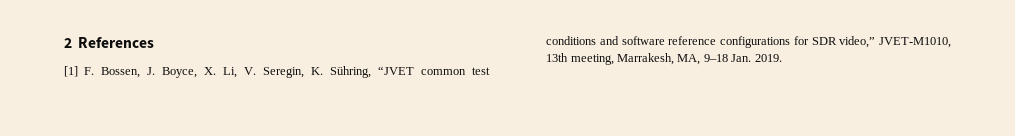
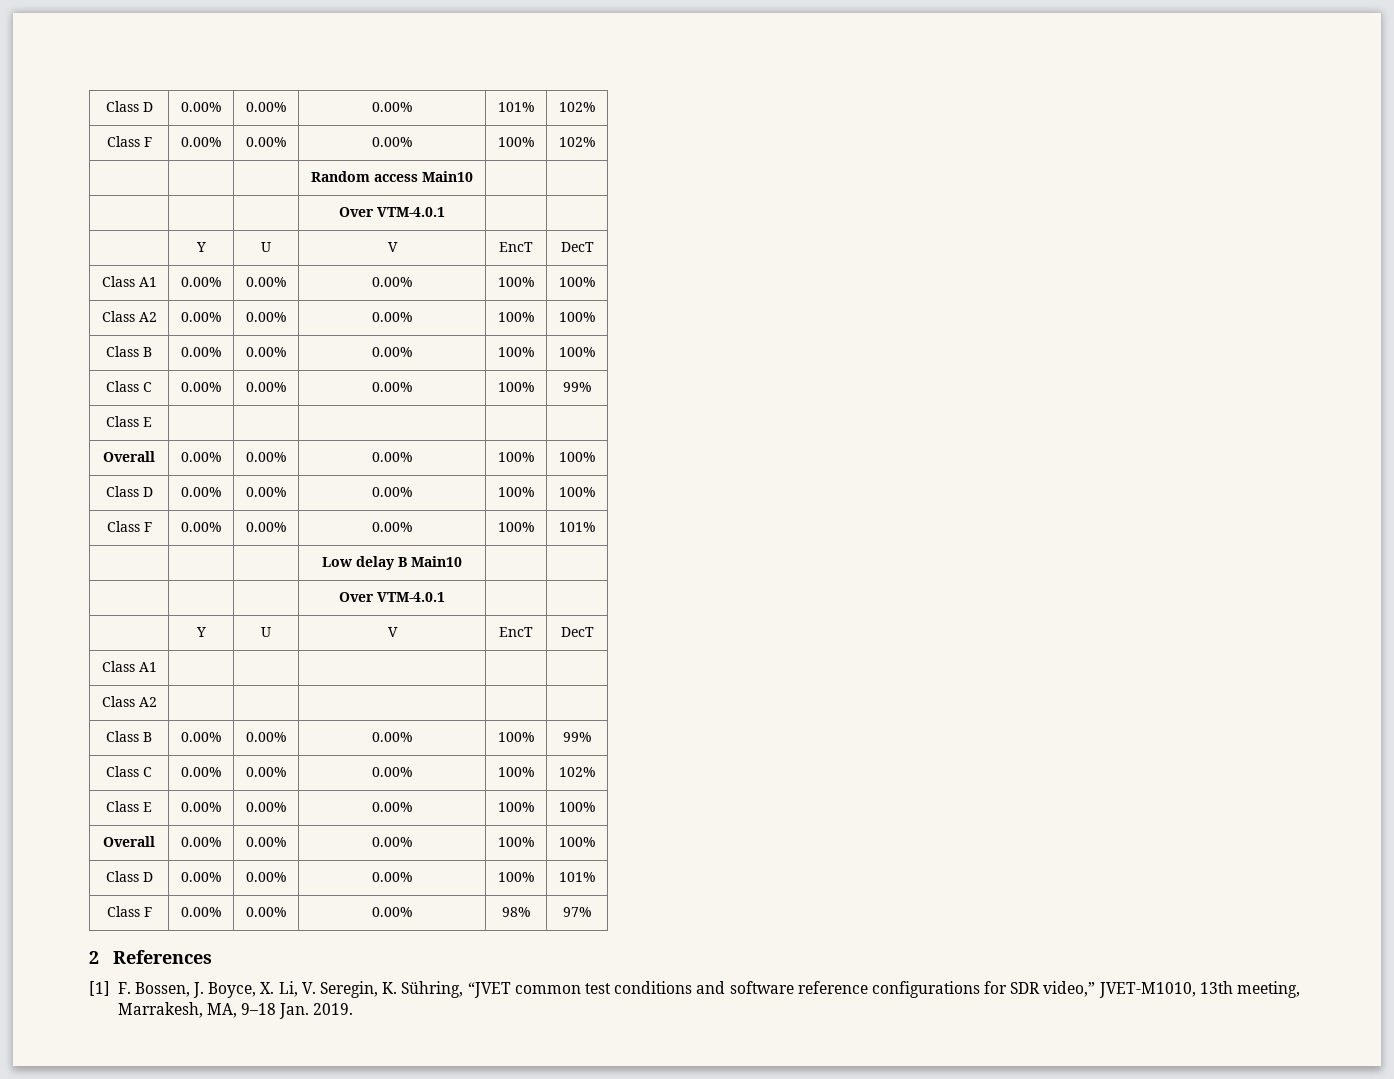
+ Class D | 0.00% | 0.00% | 0.00% | 101% | 102%
+ Class F | 0.00% | 0.00% | 0.00% | 100% | 102%
+ | | | Random access Main10 | |
+ | | | Over VTM-4.0.1 | |
+ | Y | U | V | EncT | DecT
+ Class A1 | 0.00% | 0.00% | 0.00% | 100% | 100%
+ Class A2 | 0.00% | 0.00% | 0.00% | 100% | 100%
+ Class B | 0.00% | 0.00% | 0.00% | 100% | 100%
+ Class C | 0.00% | 0.00% | 0.00% | 100% | 99%
+ Class E | | | | |
+ Overall | 0.00% | 0.00% | 0.00% | 100% | 100%
+ Class D | 0.00% | 0.00% | 0.00% | 100% | 100%
+ Class F | 0.00% | 0.00% | 0.00% | 100% | 101%
+ | | | Low delay B Main10 | |
+ | | | Over VTM-4.0.1 | |
+ | Y | U | V | EncT | DecT
+ Class A1 | | | | |
+ Class A2 | | | | |
+ Class B | 0.00% | 0.00% | 0.00% | 100% | 99%
+ Class C | 0.00% | 0.00% | 0.00% | 100% | 102%
+ Class E | 0.00% | 0.00% | 0.00% | 100% | 100%
+ Overall | 0.00% | 0.00% | 0.00% | 100% | 100%
+ Class D | 0.00% | 0.00% | 0.00% | 100% | 101%
+ Class F | 0.00% | 0.00% | 0.00% | 98% | 97%

